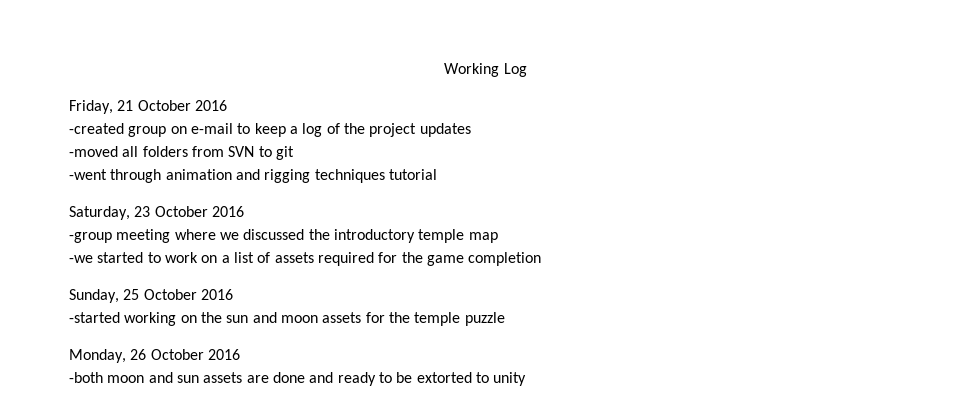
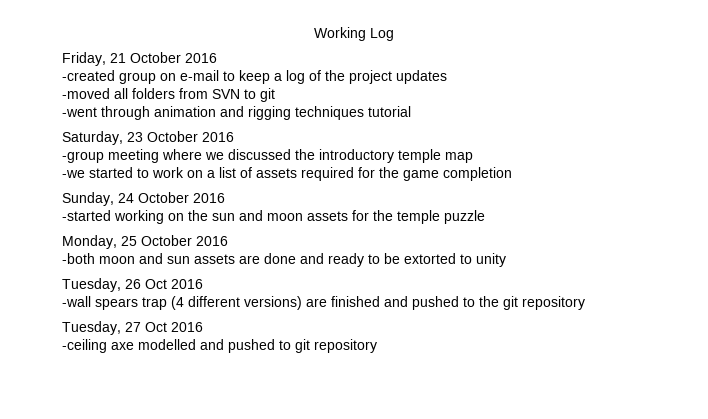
- Sunday, 25 October 2016
+ Sunday, 24 October 2016
- Monday, 26 October 2016
+ Monday, 25 October 2016
+ Tuesday, 26 Oct 2016
+ -wall spears trap (4 different versions) are finished and pushed to the git repository
+ Tuesday, 27 Oct 2016
+ -ceiling axe modelled and pushed to git repository

